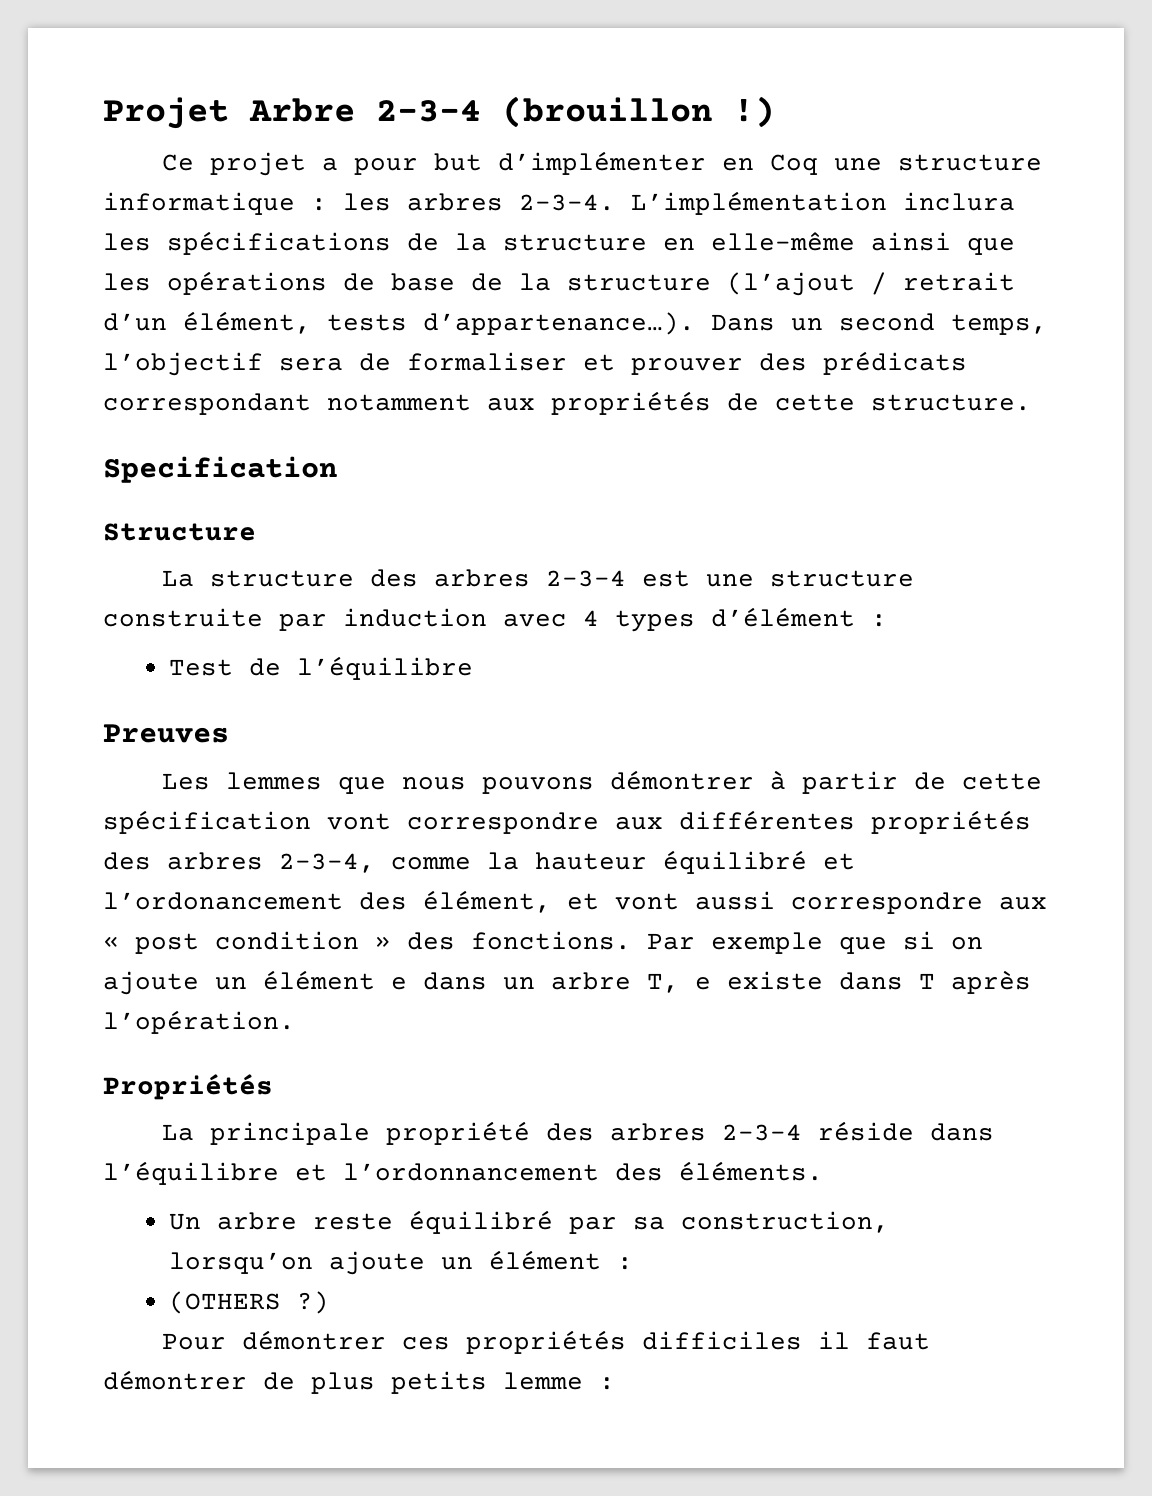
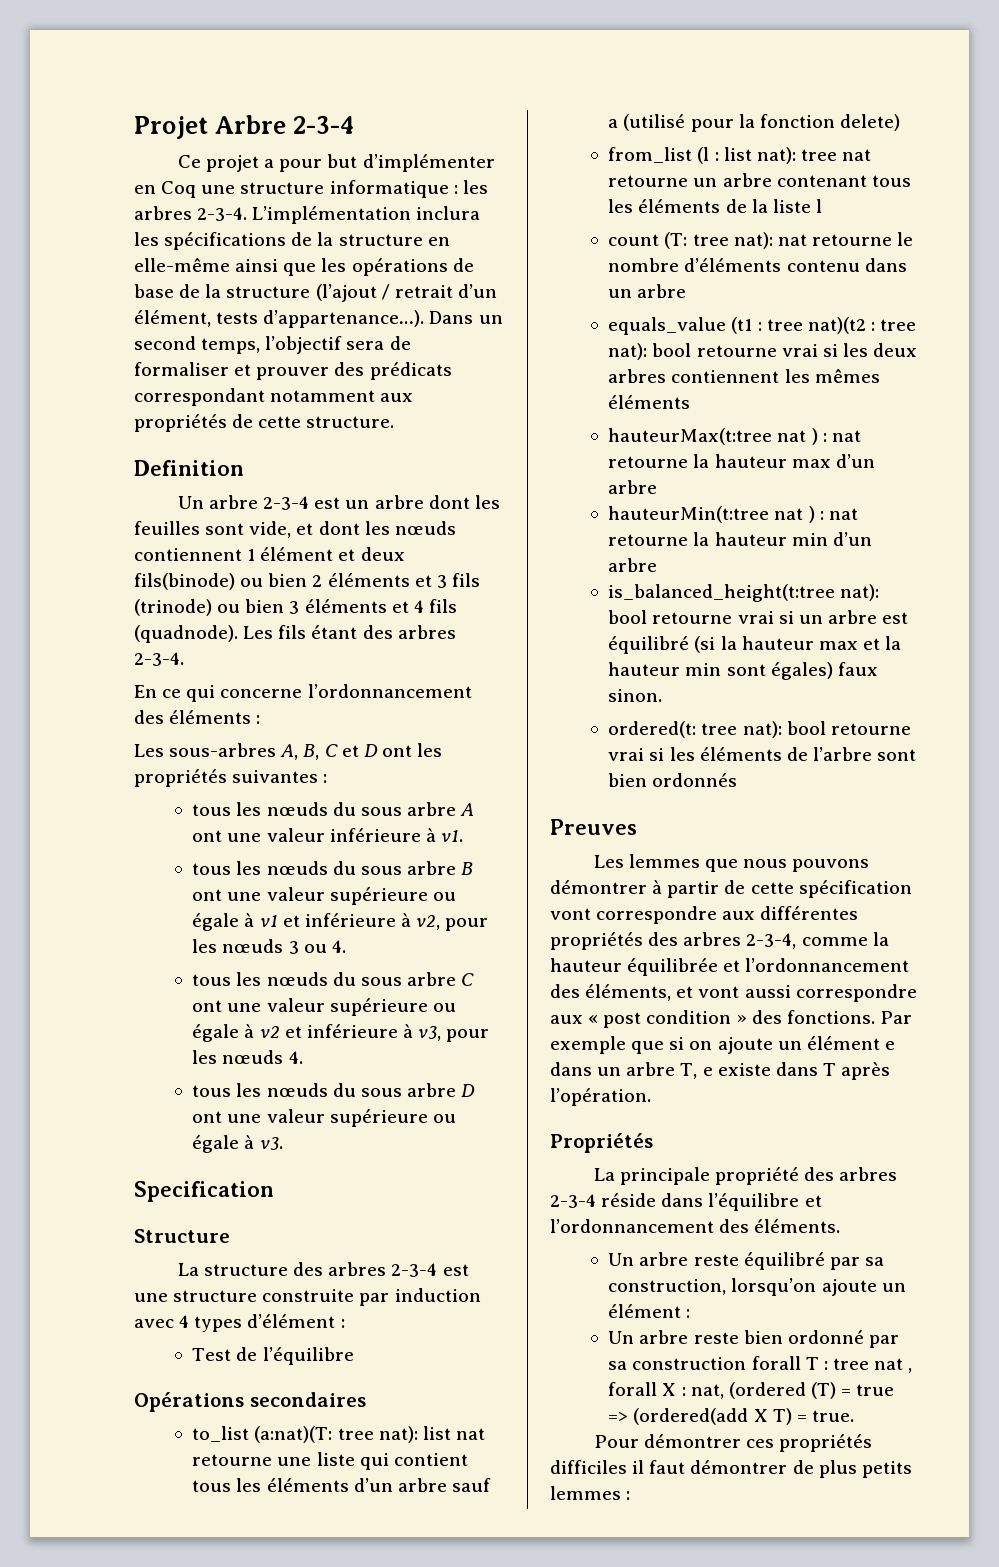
- Projet Arbre 2-3-4 (brouillon !)
+ Projet Arbre 2-3-4
+ Definition
+ Un arbre 2-3-4 est un arbre dont les feuilles sont vide, et dont les nœuds contiennent 1 élément et deux fils(binode) ou bien 2 éléments et 3 fils (trinode) ou bien 3 éléments et 4 fils (quadnode). Les fils étant des arbres 2-3-4.
+ En ce qui concerne l’ordonnancement des éléments :
+ Les sous-arbres A, B, C et D ont les propriétés suivantes :
+ tous les nœuds du sous arbre A ont une valeur inférieure à v1.
+ tous les nœuds du sous arbre B ont une valeur supérieure ou égale à v1 et inférieure à v2, pour les nœuds 3 ou 4.
+ tous les nœuds du sous arbre C ont une valeur supérieure ou égale à v2 et inférieure à v3, pour les nœuds 4.
+ tous les nœuds du sous arbre D ont une valeur supérieure ou égale à v3.
+ Opérations secondaires
+ to_list (a:nat)(T: tree nat): list nat retourne une liste qui contient tous les éléments d’un arbre sauf a (utilisé pour la fonction delete)
+ from_list (l : list nat): tree nat retourne un arbre contenant tous les éléments de la liste l
+ count (T: tree nat): nat retourne le nombre d’éléments contenu dans un arbre
+ equals_value (t1 : tree nat)(t2 : tree nat): bool retourne vrai si les deux arbres contiennent les mêmes éléments
+ hauteurMax(t:tree nat ) : nat retourne la hauteur max d’un arbre
+ hauteurMin(t:tree nat ) : nat retourne la hauteur min d’un arbre
+ is_balanced_height(t:tree nat): bool retourne vrai si un arbre est équilibré (si la hauteur max et la hauteur min sont égales) faux sinon.
+ ordered(t: tree nat): bool retourne vrai si les éléments de l’arbre sont bien ordonnés
- Les lemmes que nous pouvons démontrer à partir de cette spécification vont correspondre aux différentes propriétés des arbres 2-3-4, comme la hauteur équilibré et l’ordonancement des élément, et vont aussi correspondre aux « post condition » des fonctions.
+ Les lemmes que nous pouvons démontrer à partir de cette spécification vont correspondre aux différentes propriétés des arbres 2-3-4, comme la hauteur équilibrée et l’ordonnancement des éléments, et vont aussi correspondre aux « post condition » des fonctions.
- (OTHERS ?)
+ Un arbre reste bien ordonné par sa construction forall T : tree nat , forall X : nat, (ordered (T) = true => (ordered(add X T) = true.
- Pour démontrer ces propriétés difficiles il faut démontrer de plus petits lemme :
+ Pour démontrer ces propriétés difficiles il faut démontrer de plus petits lemmes :

